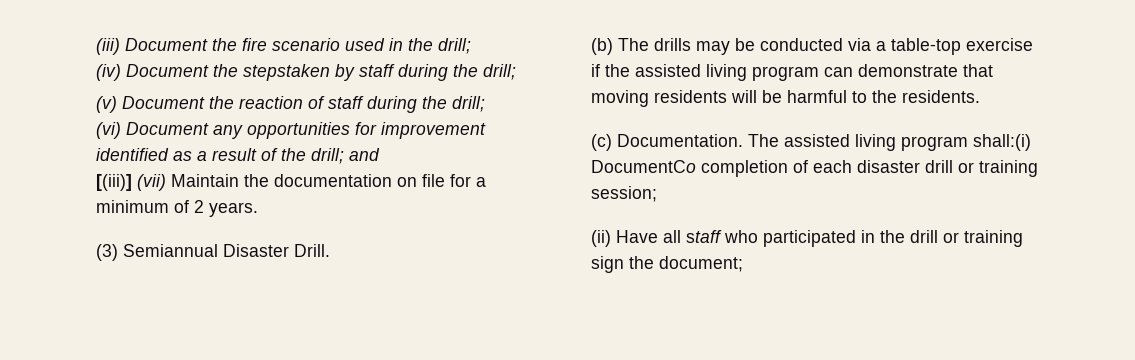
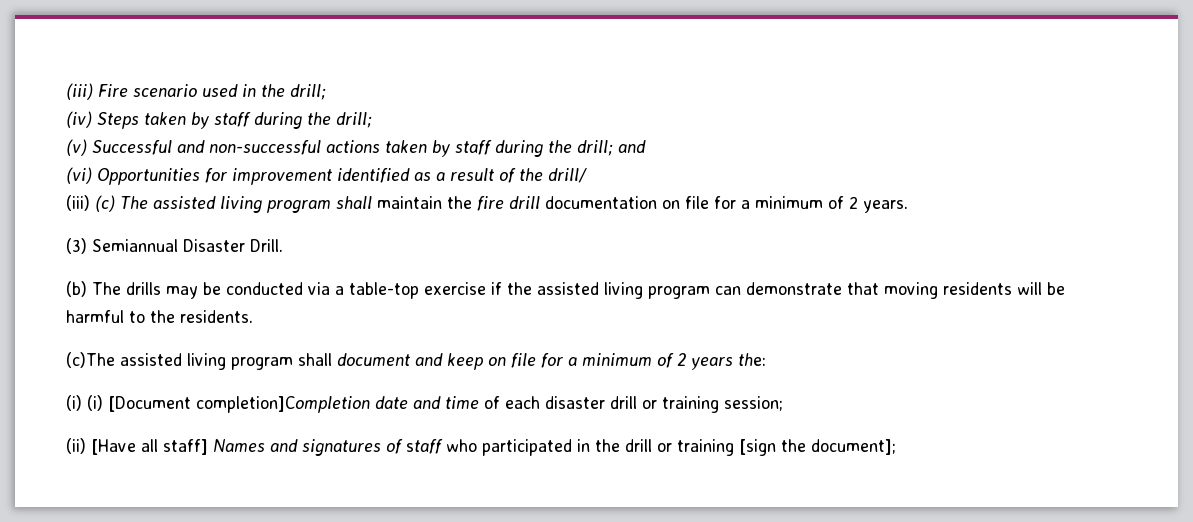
- (iii) Document the fire scenario used in the drill;
+ (iii) Fire scenario used in the drill;
- (iv) Document the stepstaken by staff during the drill;
+ (iv) Steps taken by staff during the drill;
- (v) Document the reaction of staff during the drill;
+ (v) Successful and non-successful actions taken by staff during the drill; and
- (vi) Document any opportunities for improvement identified as a result of the drill; and
- [(iii)] (vii) Maintain the documentation on file for a minimum of 2 years.
+ (vi) Opportunities for improvement identified as a result of the drill/
+ (iii) (c) The assisted living program shall maintain the fire drill documentation on file for a minimum of 2 years.
- (c) Documentation. The assisted living program shall:(i) DocumentCo completion of each disaster drill or training session;
+ (c)The assisted living program shall document and keep on file for a minimum of 2 years the:
+ (i) (i) [Document completion]Completion date and time of each disaster drill or training session;
- (ii) Have all staff who participated in the drill or training sign the document;
+ (ii) [Have all staff] Names and signatures of staff who participated in the drill or training [sign the document];

